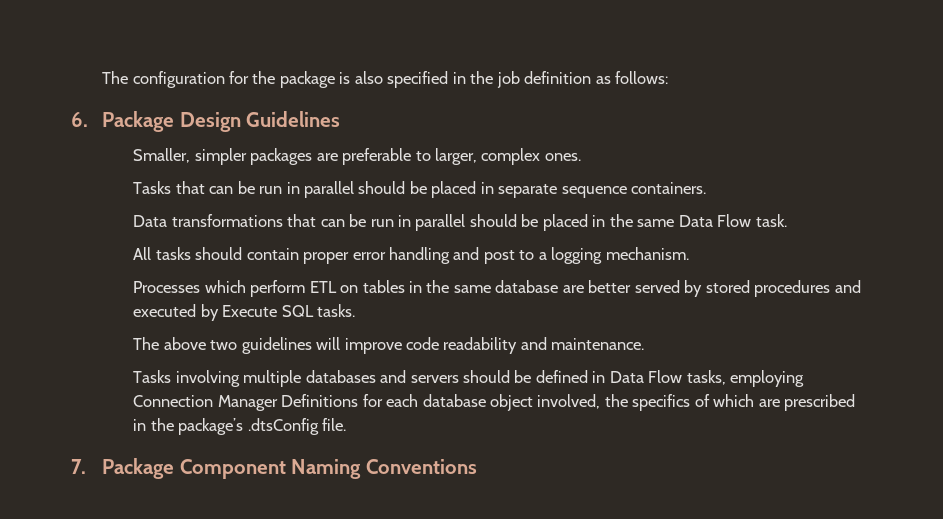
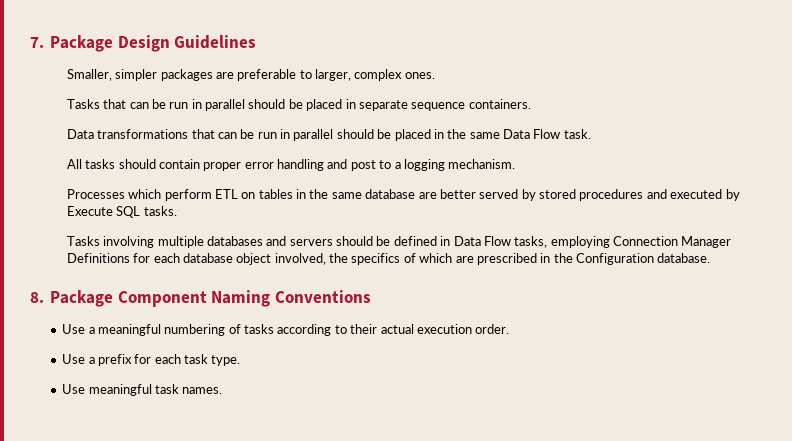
- The configuration for the package is also specified in the job definition as follows:
- 6. Package Design Guidelines
+ 7. Package Design Guidelines
- The above two guidelines will improve code readability and maintenance.
- Tasks involving multiple databases and servers should be defined in Data Flow tasks, employing Connection Manager Definitions for each database object involved, the specifics of which are prescribed in the package’s .dtsConfig file.
- 7. Package Component Naming Conventions
+ Tasks involving multiple databases and servers should be defined in Data Flow tasks, employing Connection Manager Definitions for each database object involved, the specifics of which are prescribed in the Configuration database.
+ 8. Package Component Naming Conventions
+ Use a meaningful numbering of tasks according to their actual execution order.
+ Use a prefix for each task type.
+ Use meaningful task names.

